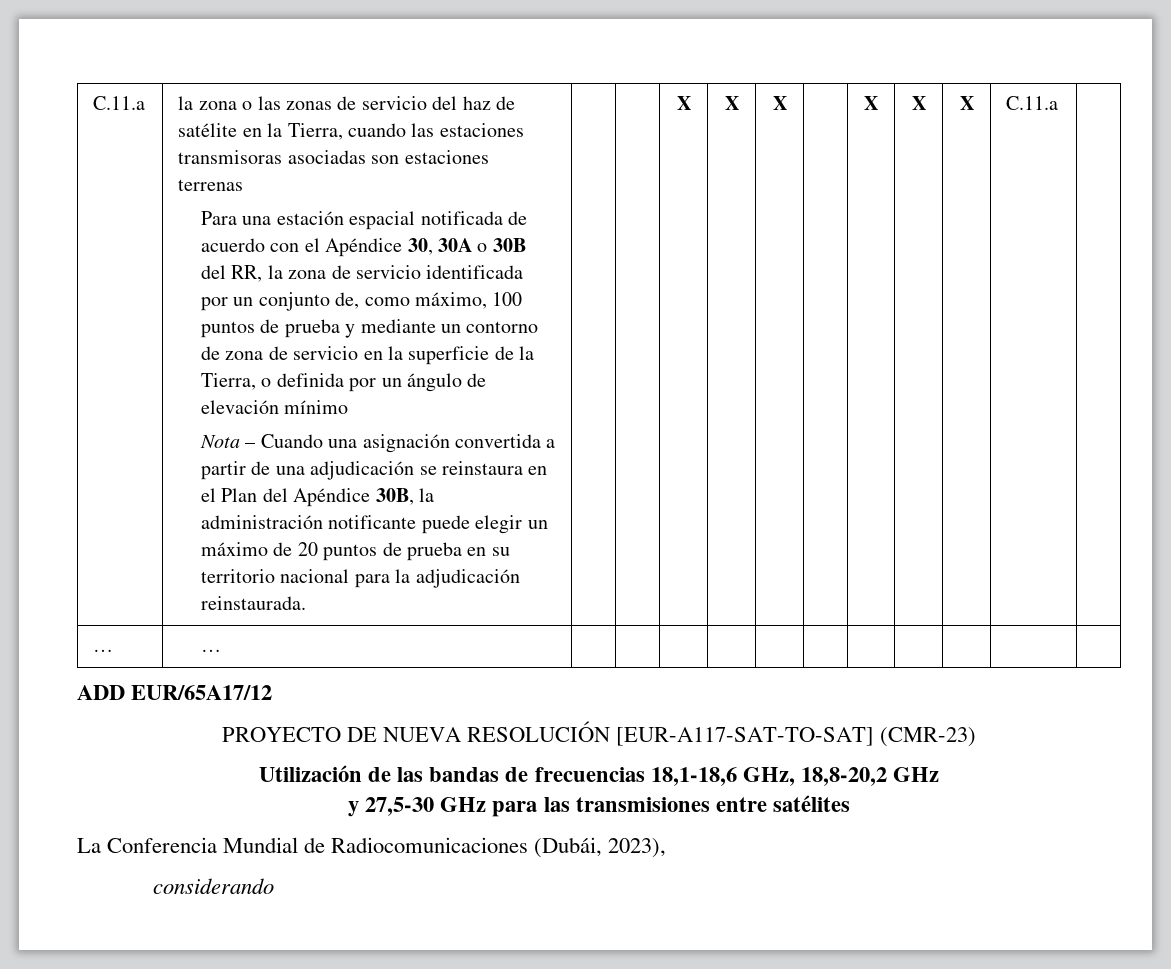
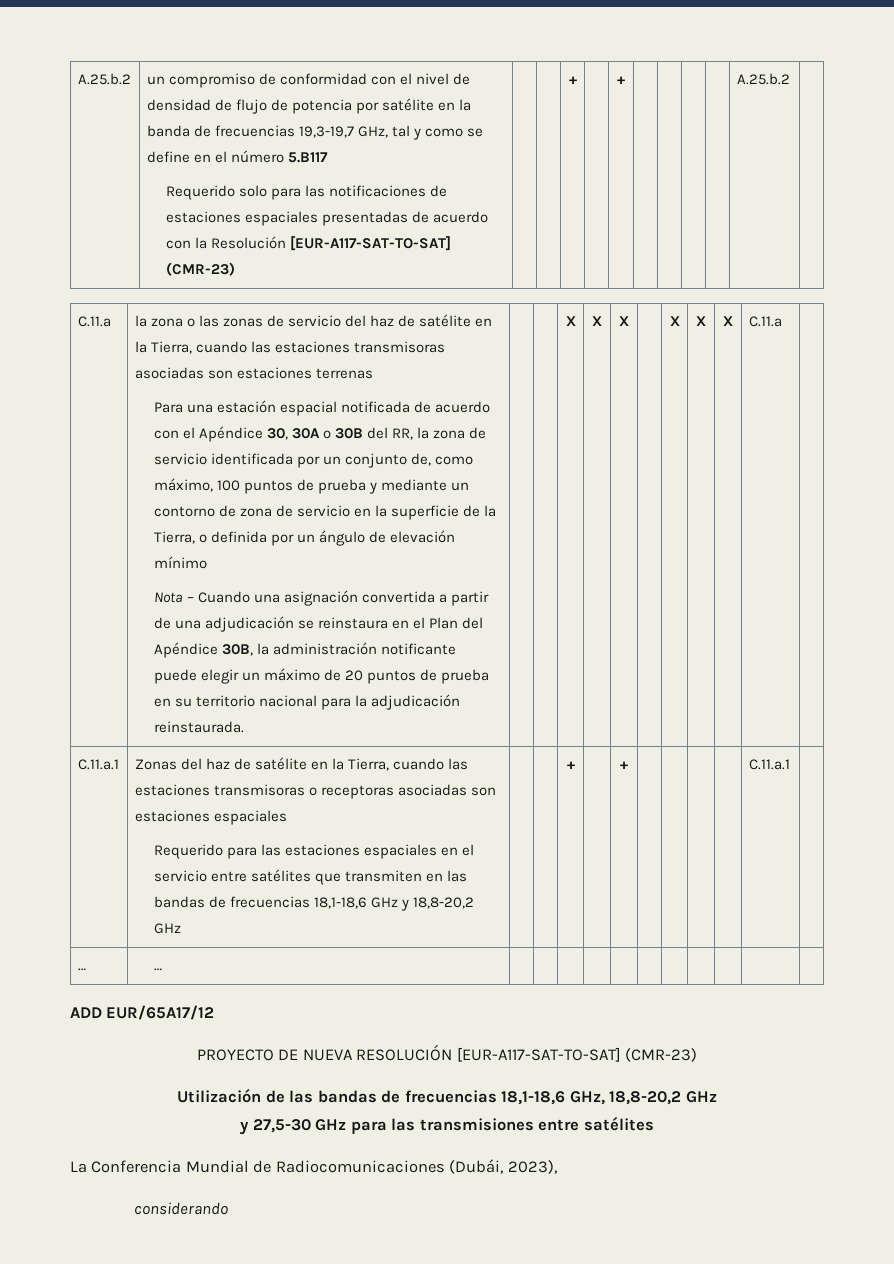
+ A.25.b.2 | un compromiso de conformidad con el nivel de densidad de flujo de potencia por satélite en la banda de frecuencias 19,3-19,7 GHz, tal y como se define en el número 5.B117
+ Requerido solo para las notificaciones de estaciones espaciales presentadas de acuerdo con la Resolución [EUR-A117-SAT-TO-SAT] (CMR-23) | | | + | | + | | | | | A.25.b.2
+ C.11.a.1 | Zonas del haz de satélite en la Tierra, cuando las estaciones transmisoras o receptoras asociadas son estaciones espaciales
+ Requerido para las estaciones espaciales en el servicio entre satélites que transmiten en las bandas de frecuencias 18,1-18,6 GHz y 18,8-20,2 GHz | | | + | | + | | | | | C.11.a.1

